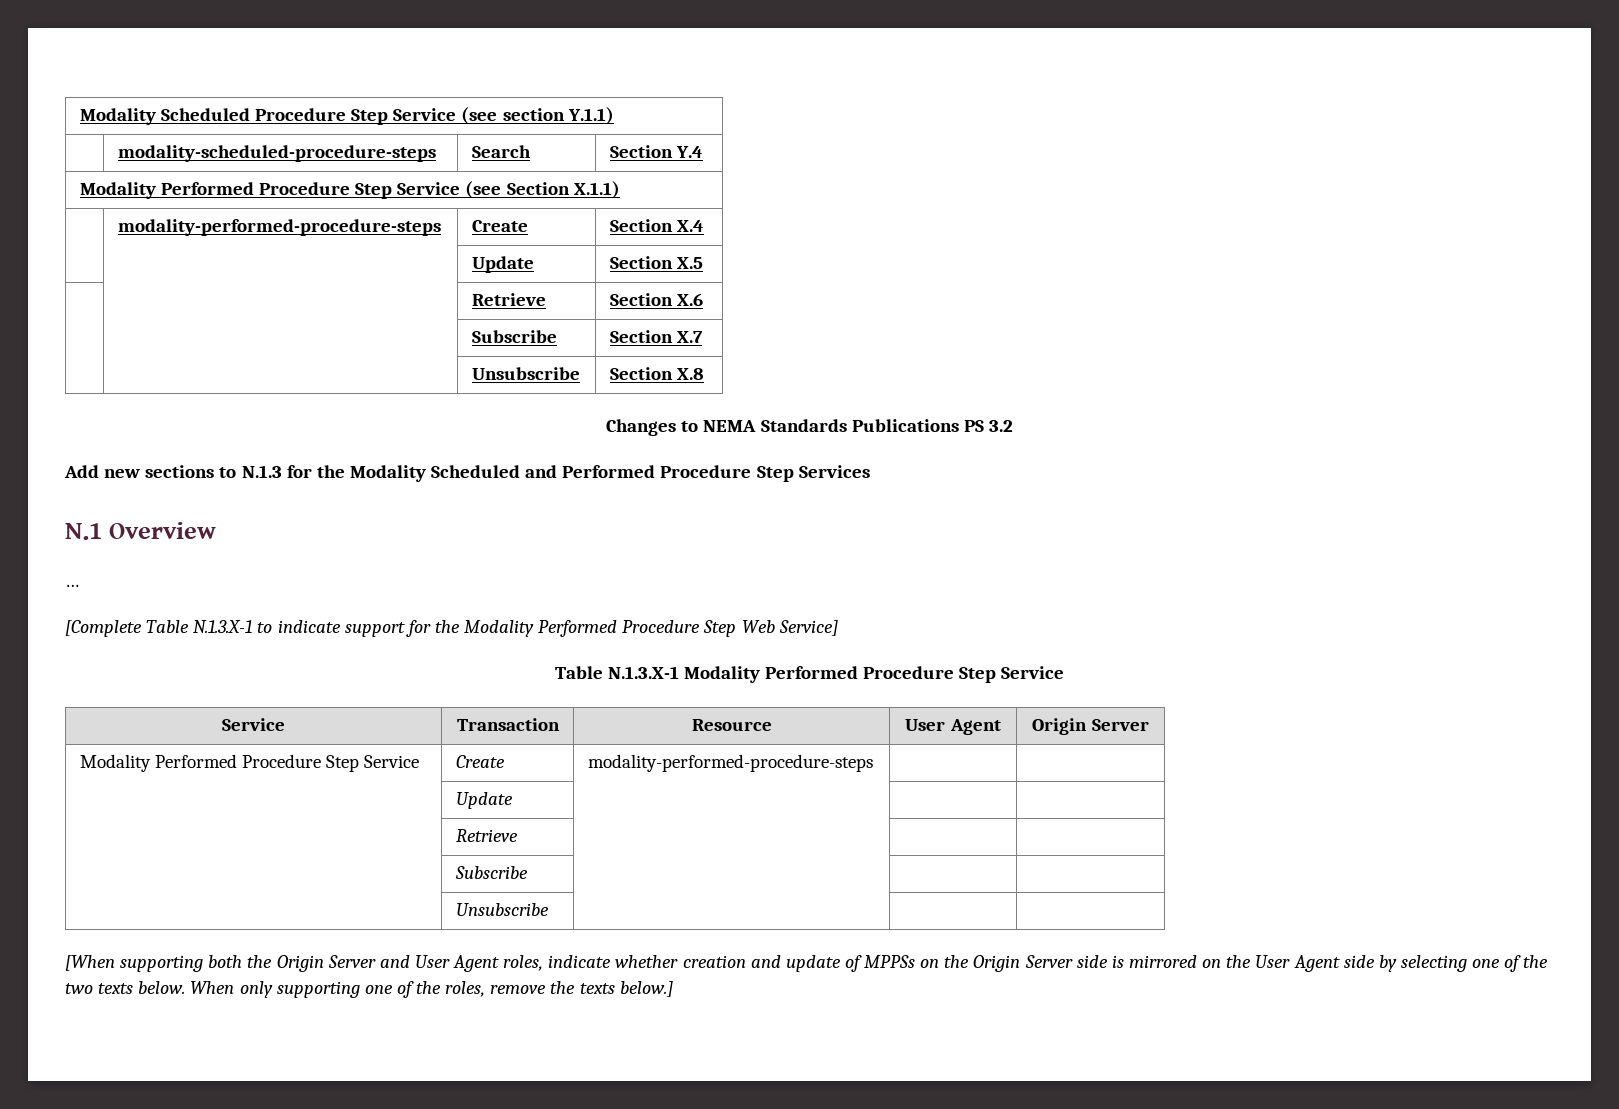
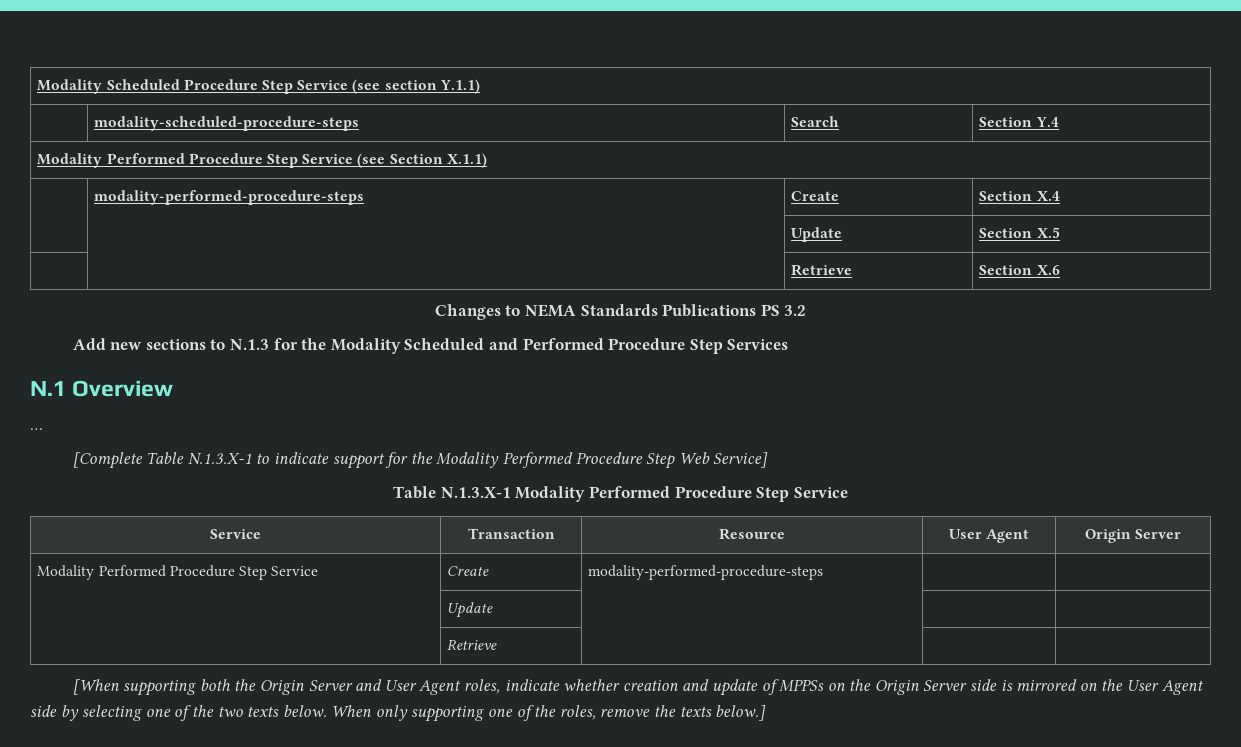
- | | Subscribe | Section X.7
- | | Unsubscribe | Section X.8
- | Subscribe | | |
- | Unsubscribe | | |

